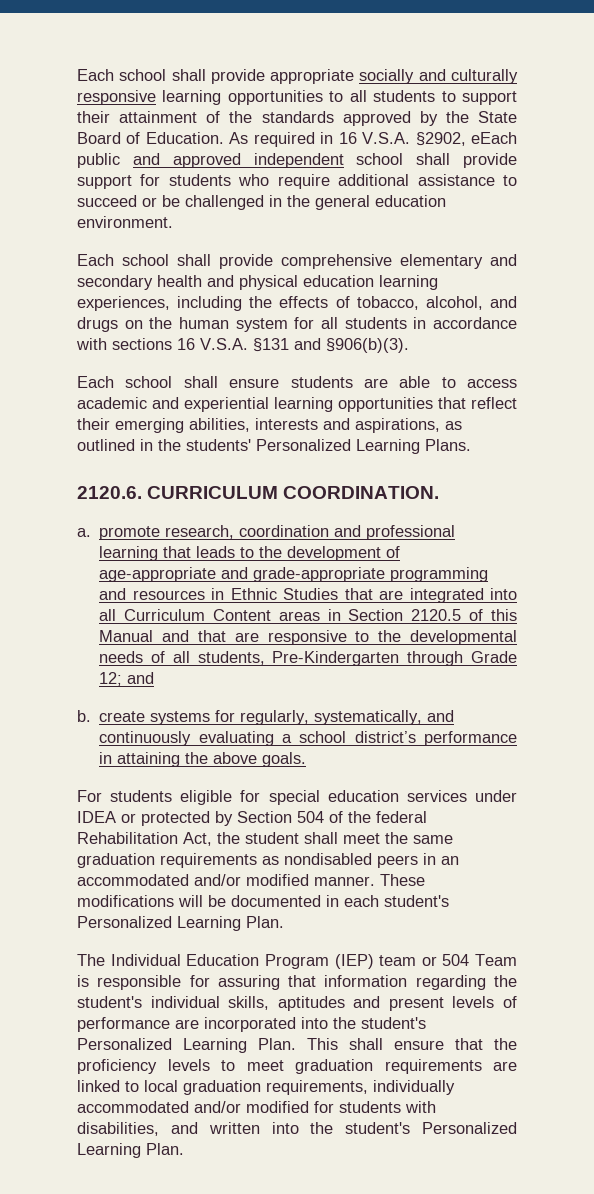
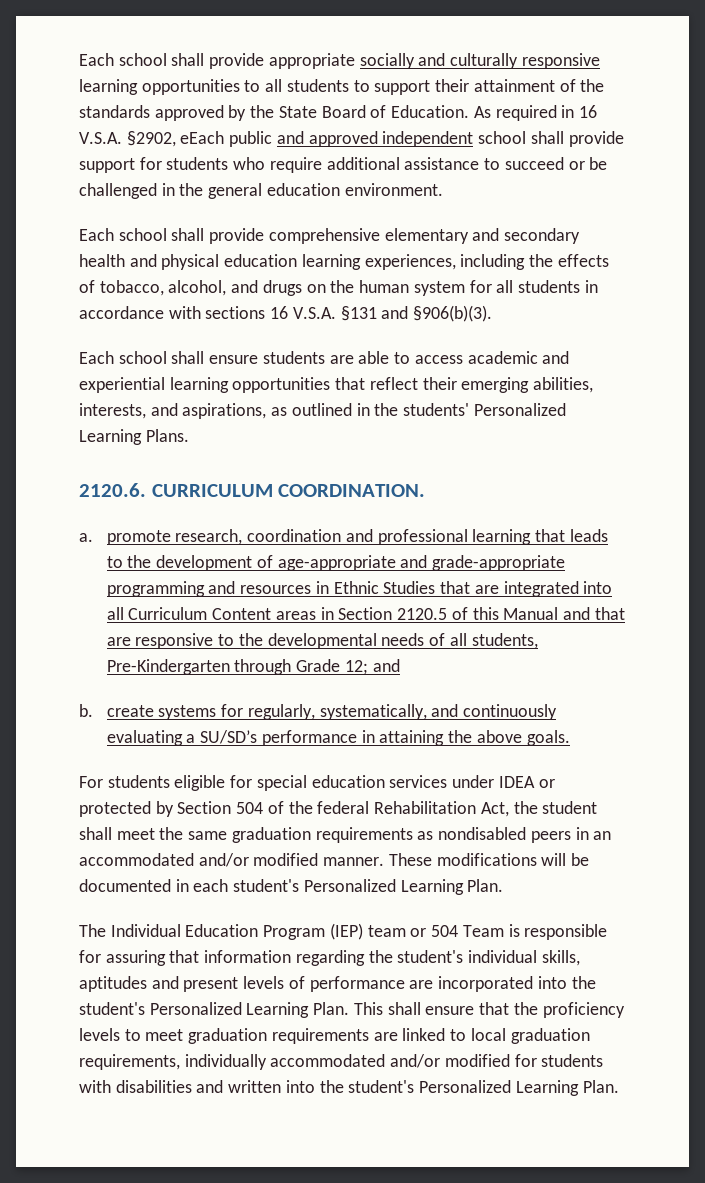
- Each school shall ensure students are able to access academic and experiential learning opportunities that reflect their emerging abilities, interests and aspirations, as outlined in the students' Personalized Learning Plans.
+ Each school shall ensure students are able to access academic and experiential learning opportunities that reflect their emerging abilities, interests, and aspirations, as outlined in the students' Personalized Learning Plans.
- b. create systems for regularly, systematically, and continuously evaluating a school district’s performance in attaining the above goals.
+ b. create systems for regularly, systematically, and continuously evaluating a SU/SD’s performance in attaining the above goals.
- This shall ensure that the proficiency levels to meet graduation requirements are linked to local graduation requirements, individually accommodated and/or modified for students with disabilities, and written into the student's Personalized Learning Plan.
+ This shall ensure that the proficiency levels to meet graduation requirements are linked to local graduation requirements, individually accommodated and/or modified for students with disabilities and written into the student's Personalized Learning Plan.

